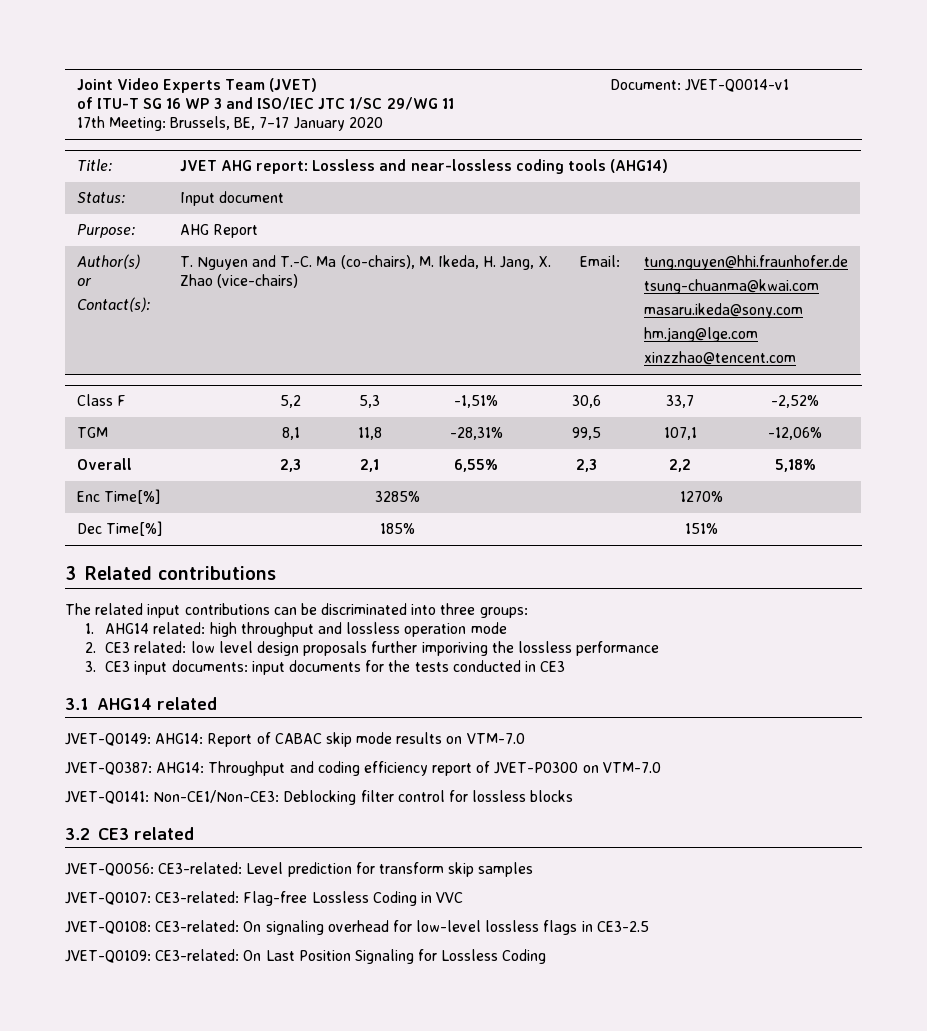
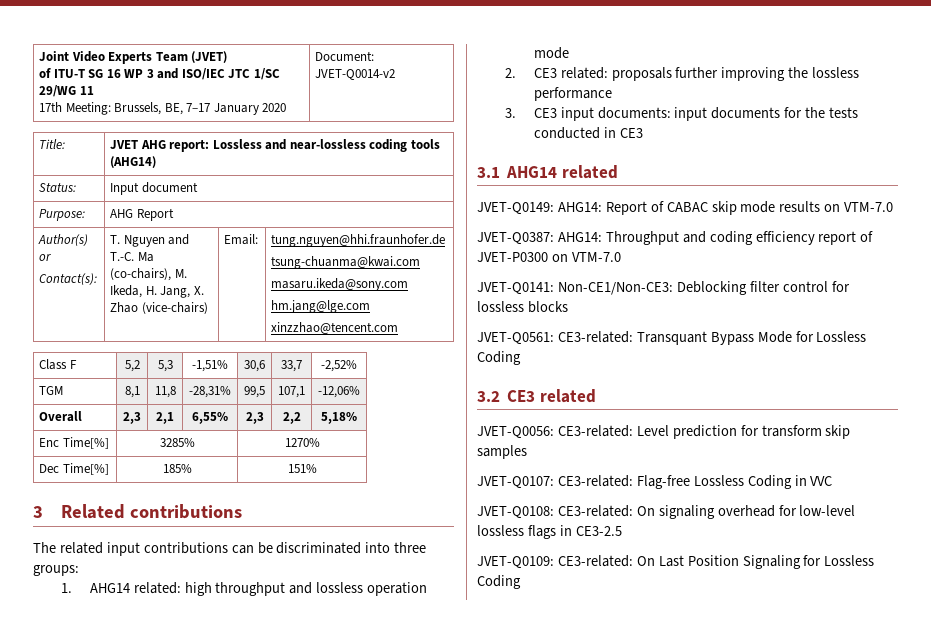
  Joint Video Experts Team (JVET)
  of ITU-T SG 16 WP 3 and ISO/IEC JTC 1/SC 29/WG 11
- 17th Meeting: Brussels, BE, 7–17 January 2020 | Document: JVET-Q0014-v1
+ 17th Meeting: Brussels, BE, 7–17 January 2020 | Document: JVET-Q0014-v2
- 2. CE3 related: low level design proposals further imporiving the lossless performance
+ 2. CE3 related: proposals further improving the lossless performance
+ JVET-Q0561: CE3-related: Transquant Bypass Mode for Lossless Coding

